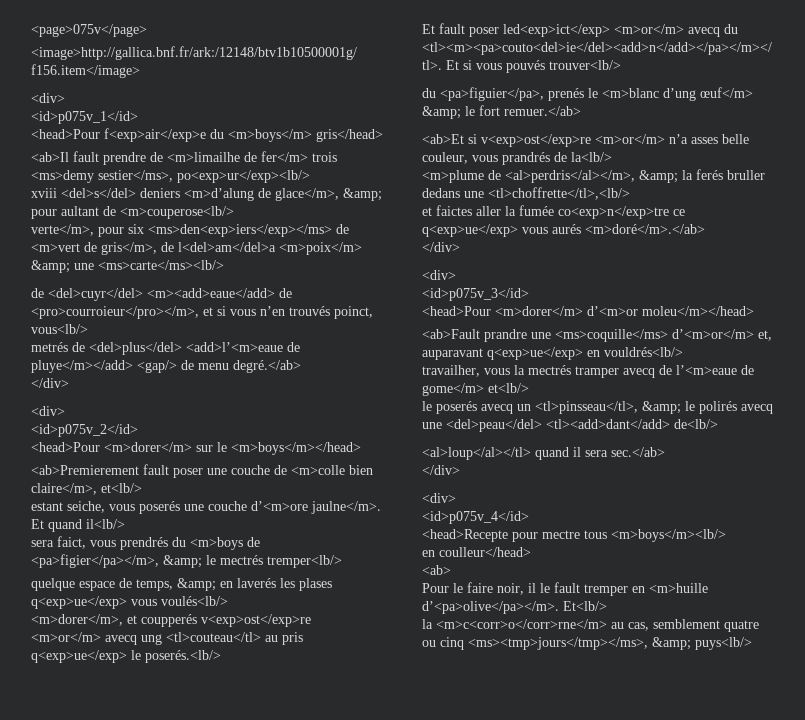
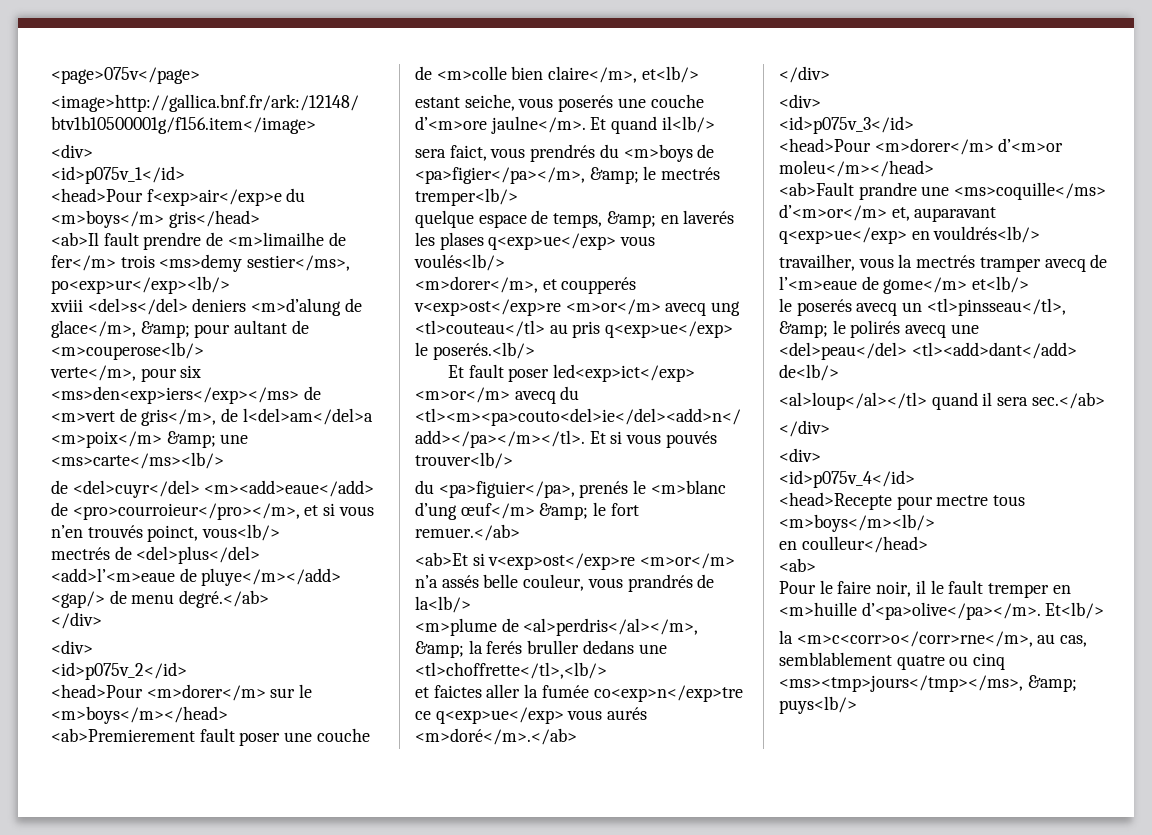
- metrés de <del>plus</del> <add>l’<m>eaue de pluye</m></add> <gap/> de menu degré.</ab>
+ mectrés de <del>plus</del> <add>l’<m>eaue de pluye</m></add> <gap/> de menu degré.</ab>
- <ab>Et si v<exp>ost</exp>re <m>or</m> n’a asses belle couleur, vous prandrés de la<lb/>
+ <ab>Et si v<exp>ost</exp>re <m>or</m> n’a assés belle couleur, vous prandrés de la<lb/>
- la <m>c<corr>o</corr>rne</m> au cas, semblement quatre ou cinq <ms><tmp>jours</tmp></ms>, &amp; puys<lb/>
+ la <m>c<corr>o</corr>rne</m>, au cas, semblablement quatre ou cinq <ms><tmp>jours</tmp></ms>, &amp; puys<lb/>

